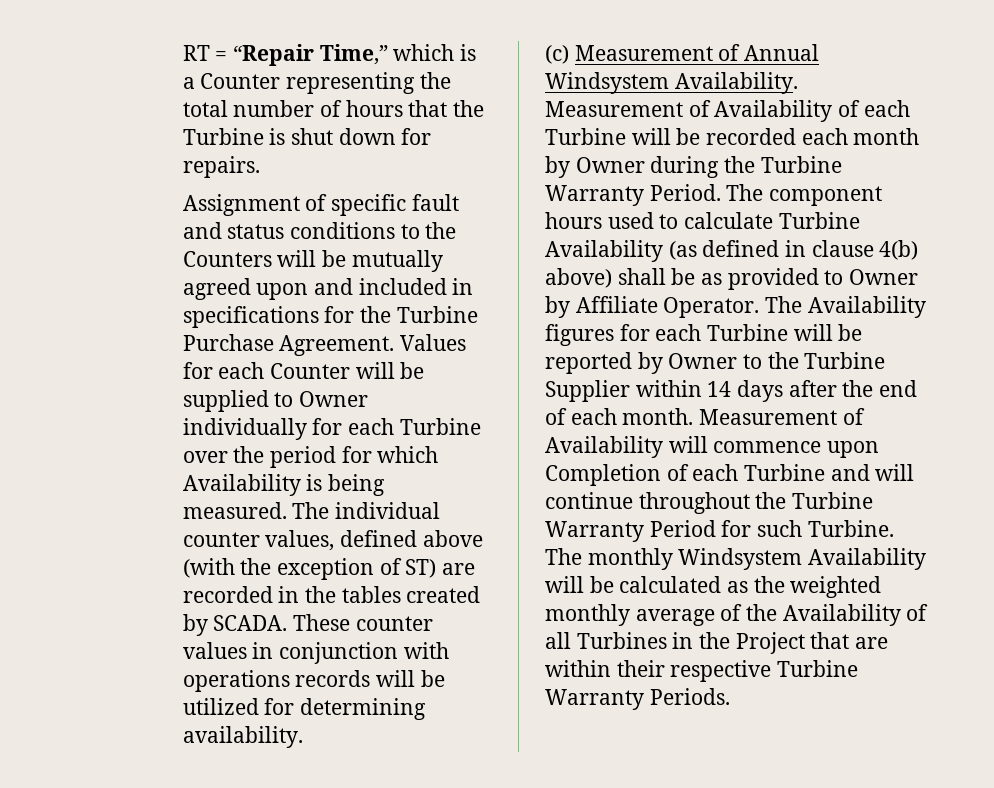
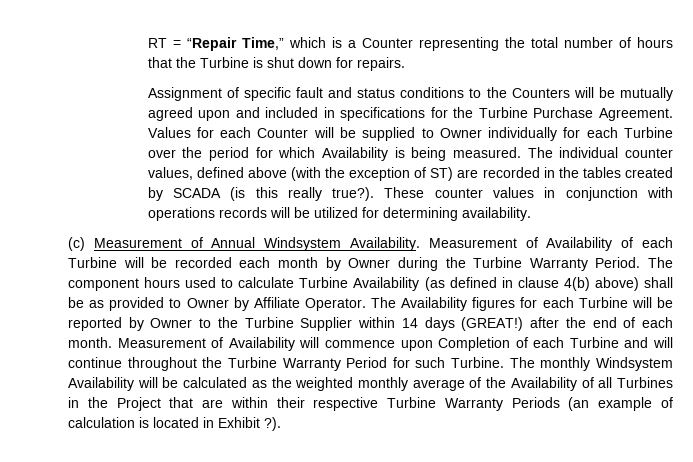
- The individual counter values, defined above (with the exception of ST) are recorded in the tables created by SCADA.
+ The individual counter values, defined above (with the exception of ST) are recorded in the tables created by SCADA (is this really true?).
- The Availability figures for each Turbine will be reported by Owner to the Turbine Supplier within 14 days after the end of each month.
+ The Availability figures for each Turbine will be reported by Owner to the Turbine Supplier within 14 days (GREAT!) after the end of each month.
- The monthly Windsystem Availability will be calculated as the weighted monthly average of the Availability of all Turbines in the Project that are within their respective Turbine Warranty Periods.
+ The monthly Windsystem Availability will be calculated as the weighted monthly average of the Availability of all Turbines in the Project that are within their respective Turbine Warranty Periods (an example of calculation is located in Exhibit ?).

